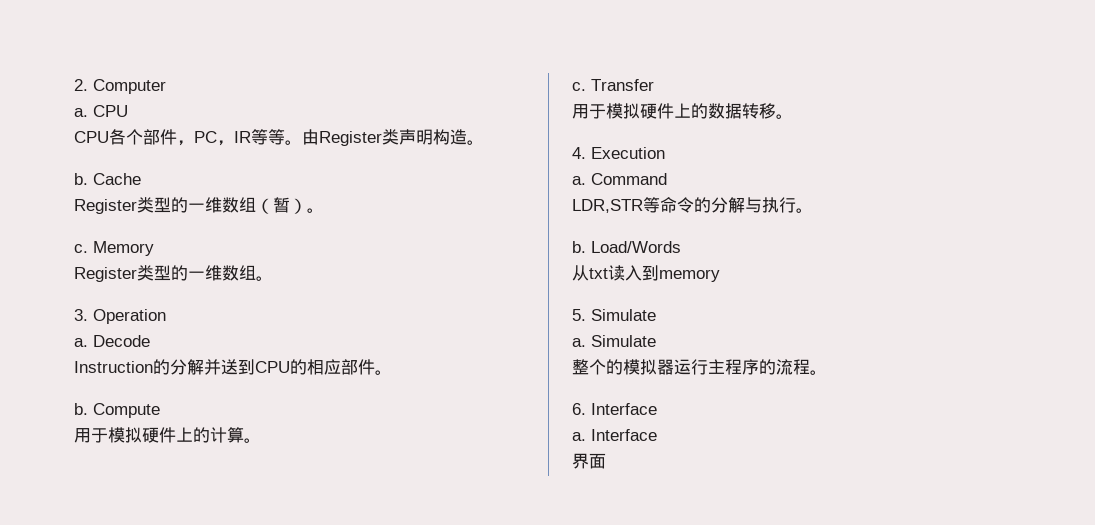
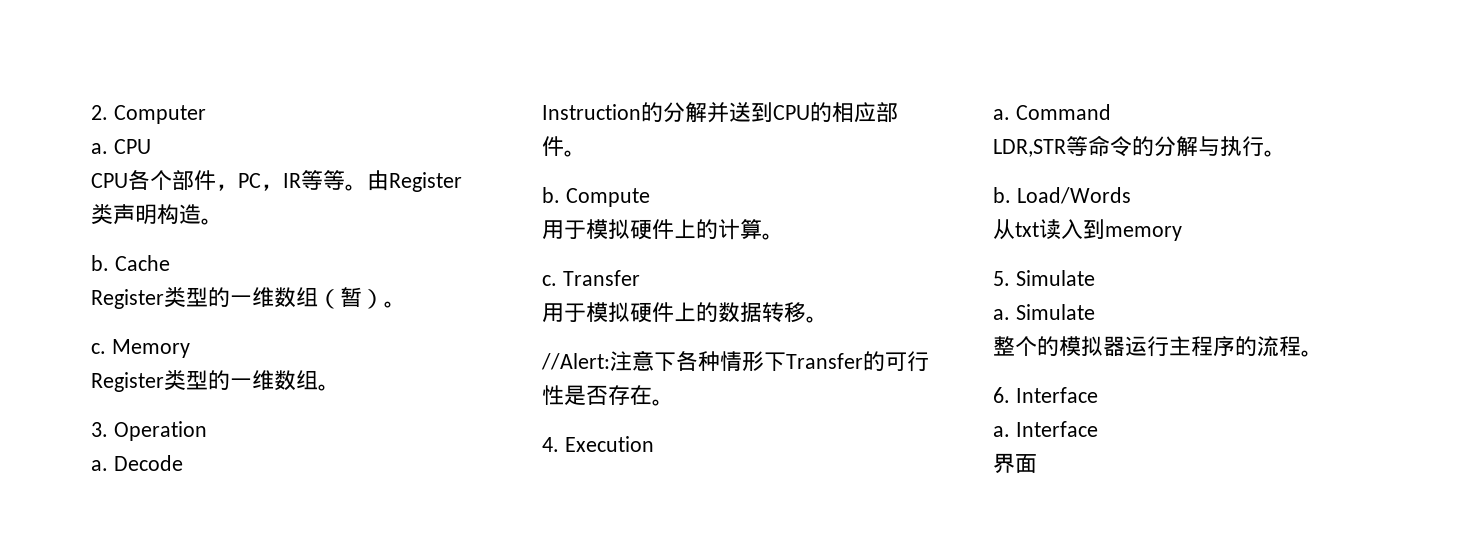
+ //Alert:注意下各种情形下Transfer的可行性是否存在。

